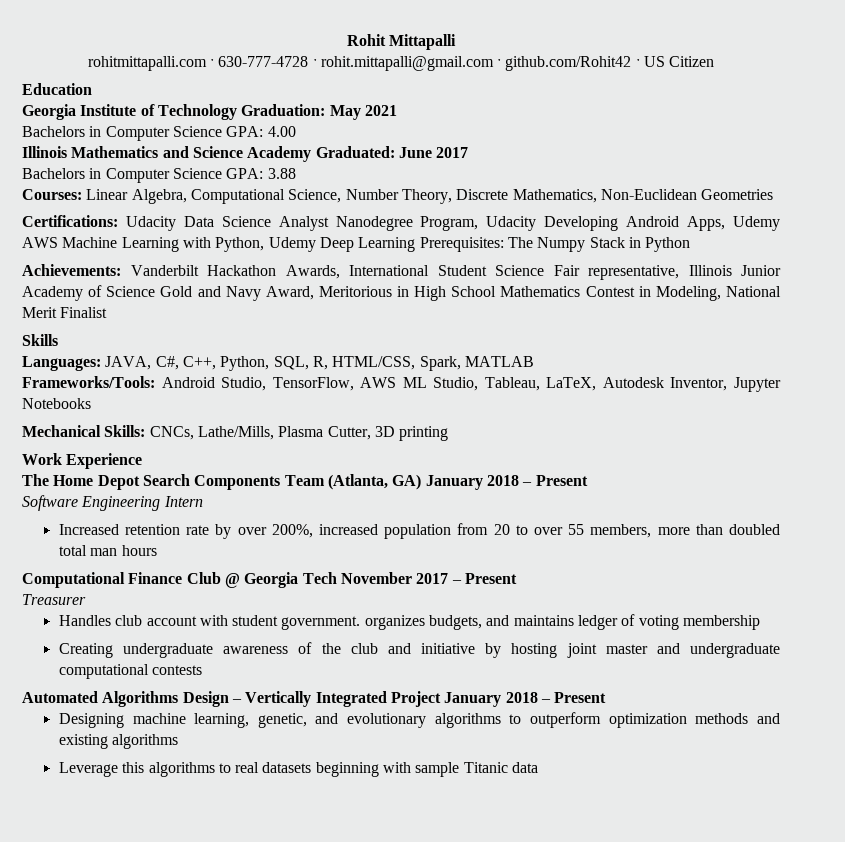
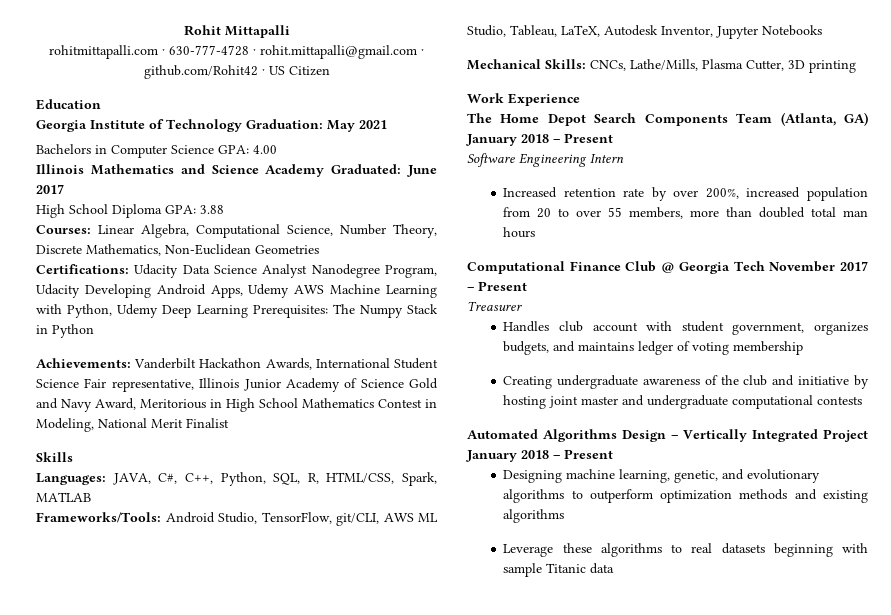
- Bachelors in Computer Science GPA: 3.88
+ High School Diploma GPA: 3.88
- Frameworks/Tools: Android Studio, TensorFlow, AWS ML Studio, Tableau, LaTeX, Autodesk Inventor, Jupyter Notebooks
+ Frameworks/Tools: Android Studio, TensorFlow, git/CLI, AWS ML Studio, Tableau, LaTeX, Autodesk Inventor, Jupyter Notebooks
- Handles club account with student government. organizes budgets, and maintains ledger of voting membership
+ Handles club account with student government, organizes budgets, and maintains ledger of voting membership
- Leverage this algorithms to real datasets beginning with sample Titanic data
+ Leverage these algorithms to real datasets beginning with sample Titanic data

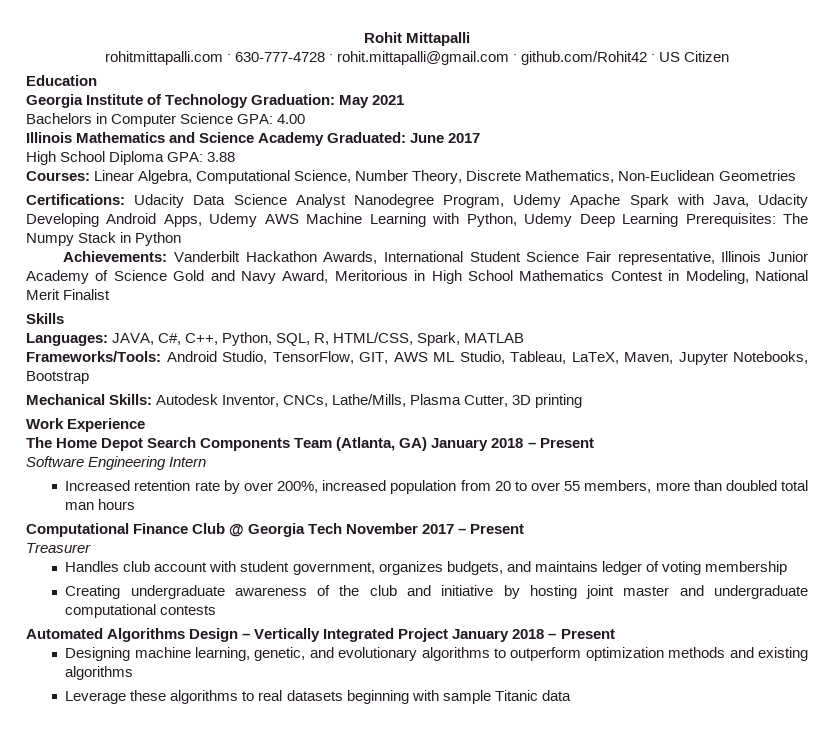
- Certifications: Udacity Data Science Analyst Nanodegree Program, Udacity Developing Android Apps, Udemy AWS Machine Learning with Python, Udemy Deep Learning Prerequisites: The Numpy Stack in Python
+ Certifications: Udacity Data Science Analyst Nanodegree Program, Udemy Apache Spark with Java, Udacity Developing Android Apps, Udemy AWS Machine Learning with Python, Udemy Deep Learning Prerequisites: The Numpy Stack in Python
- Frameworks/Tools: Android Studio, TensorFlow, git/CLI, AWS ML Studio, Tableau, LaTeX, Autodesk Inventor, Jupyter Notebooks
+ Frameworks/Tools: Android Studio, TensorFlow, GIT, AWS ML Studio, Tableau, LaTeX, Maven, Jupyter Notebooks, Bootstrap
- Mechanical Skills: CNCs, Lathe/Mills, Plasma Cutter, 3D printing
+ Mechanical Skills: Autodesk Inventor, CNCs, Lathe/Mills, Plasma Cutter, 3D printing

